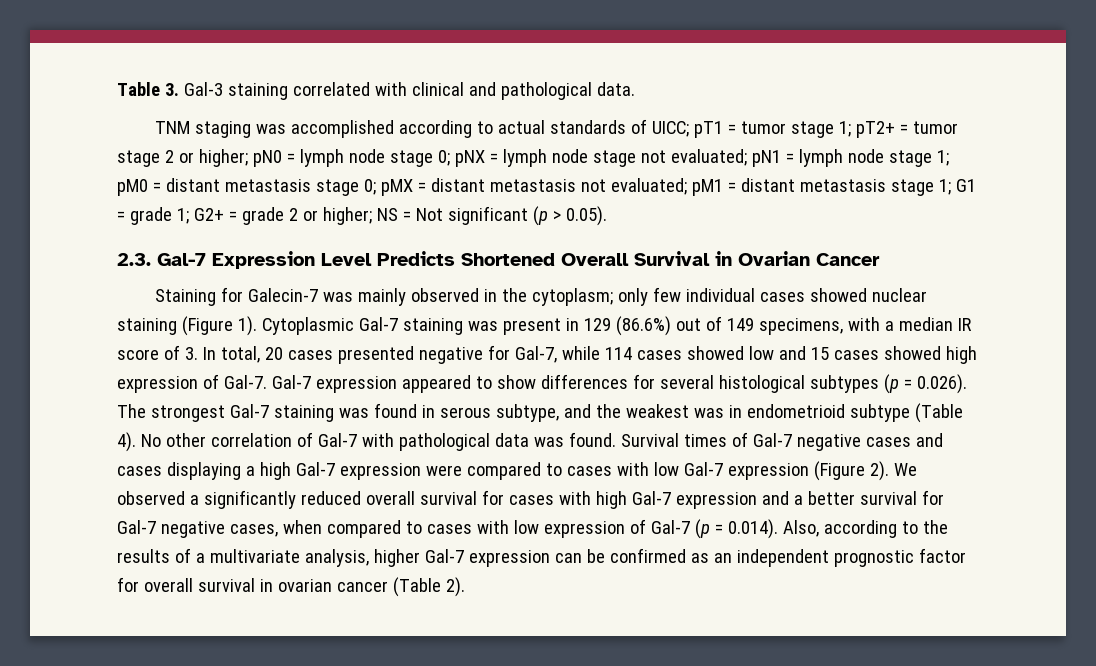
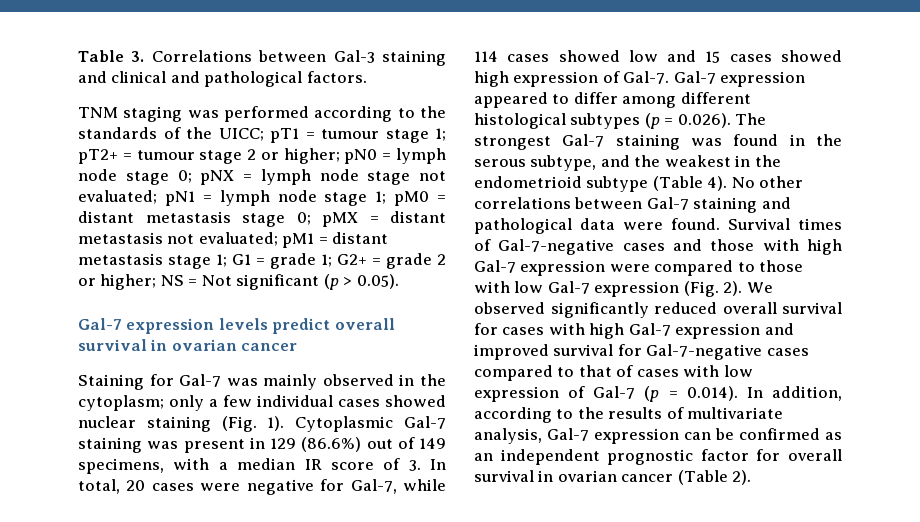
- Table 3. Gal-3 staining correlated with clinical and pathological data.
+ Table 3. Correlations between Gal-3 staining and clinical and pathological factors.
- TNM staging was accomplished according to actual standards of UICC;
+ TNM staging was performed according to the standards of the UICC;
- pT1 = tumor stage 1;
+ pT1 = tumour stage 1;
- pT2+ = tumor stage 2 or higher;
+ pT2+ = tumour stage 2 or higher;
- 2.3. Gal-7 Expression Level Predicts Shortened Overall Survival in Ovarian Cancer
+ Gal-7 expression levels predict overall survival in ovarian cancer
- Staining for Galecin-7 was mainly observed in the cytoplasm; only few individual cases showed nuclear staining (Figure 1).
+ Staining for Gal-7 was mainly observed in the cytoplasm; only a few individual cases showed nuclear staining (Fig. 1).
- Cytoplasmic Gal-7 staining was present in 129 (86.6%) out of 149 specimens, with a median IR score of 3. In total, 20 cases presented negative for Gal-7, while 114 cases showed low and 15 cases showed high expression of Gal-7.
+ Cytoplasmic Gal-7 staining was present in 129 (86.6%) out of 149 specimens, with a median IR score of 3. In total, 20 cases were negative for Gal-7, while 114 cases showed low and 15 cases showed high expression of Gal-7.
- Gal-7 expression appeared to show differences for several histological subtypes (p = 0.026). The strongest Gal-7 staining was found in serous subtype, and the weakest was in endometrioid subtype (Table 4).
+ Gal-7 expression appeared to differ among different histological subtypes (p = 0.026). The strongest Gal-7 staining was found in the serous subtype, and the weakest in the endometrioid subtype (Table 4).
- No other correlation of Gal-7 with pathological data was found.
+ No other correlations between Gal-7 staining and pathological data were found.
- Survival times of Gal-7 negative cases and cases displaying a high Gal-7 expression were compared to cases with low Gal-7 expression (Figure 2).
+ Survival times of Gal-7-negative cases and those with high Gal-7 expression were compared to those with low Gal-7 expression (Fig. 2).
- We observed a significantly reduced overall survival for cases with high Gal-7 expression and a better survival for Gal-7 negative cases, when compared to cases with low expression of Gal-7 (p = 0.014). Also, according to the results of a multivariate analysis, higher Gal-7 expression can be confirmed as an independent prognostic factor for overall survival in ovarian cancer (Table 2).
+ We observed significantly reduced overall survival for cases with high Gal-7 expression and improved survival for Gal-7-negative cases compared to that of cases with low expression of Gal-7 (p = 0.014). In addition, according to the results of multivariate analysis, Gal-7 expression can be confirmed as an independent prognostic factor for overall survival in ovarian cancer (Table 2).

